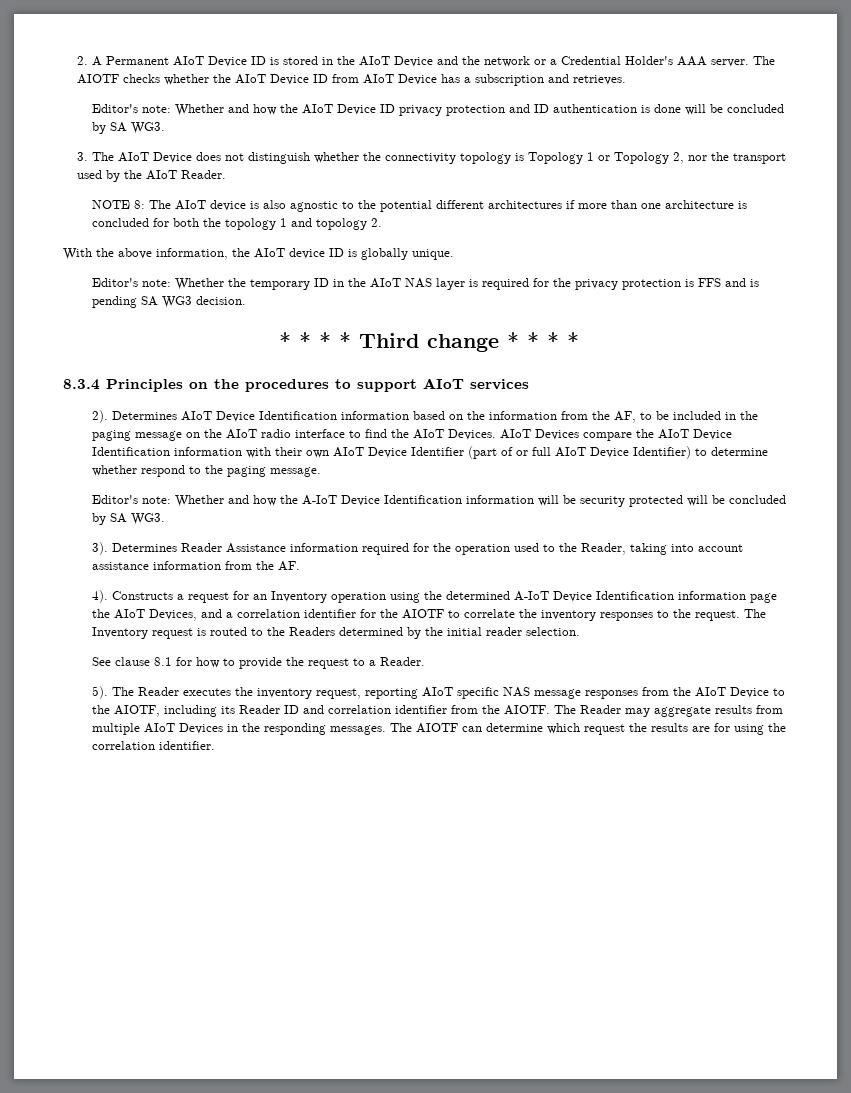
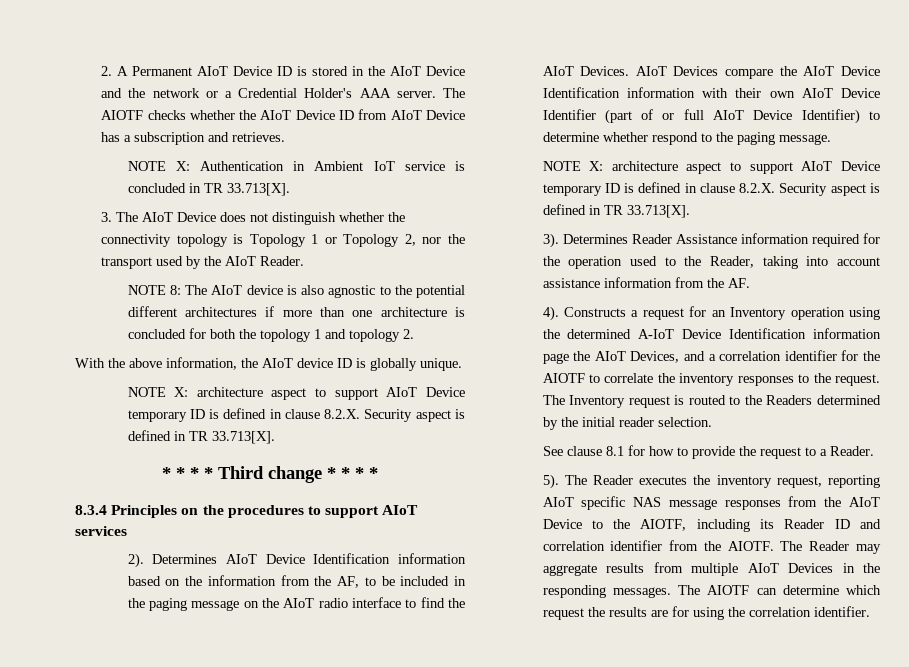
- Editor's note: Whether and how the AIoT Device ID privacy protection and ID authentication is done will be concluded by SA WG3.
+ NOTE X: Authentication in Ambient IoT service is concluded in TR 33.713[X].
  With the above information, the AIoT device ID is globally unique.
- Editor's note: Whether the temporary ID in the AIoT NAS layer is required for the privacy protection is FFS and is pending SA WG3 decision.
+ NOTE X: architecture aspect to support AIoT Device temporary ID is defined in clause 8.2.X. Security aspect is defined in TR 33.713[X].
  AIoT Devices compare the AIoT Device Identification information with their own AIoT Device Identifier (part of or full AIoT Device Identifier) to determine whether respond to the paging message.
- Editor's note: Whether and how the A-IoT Device Identification information will be security protected will be concluded by SA WG3.
+ NOTE X: architecture aspect to support AIoT Device temporary ID is defined in clause 8.2.X. Security aspect is defined in TR 33.713[X].

